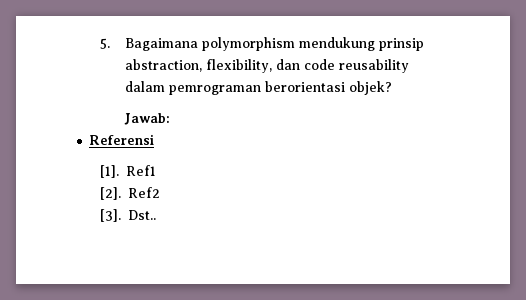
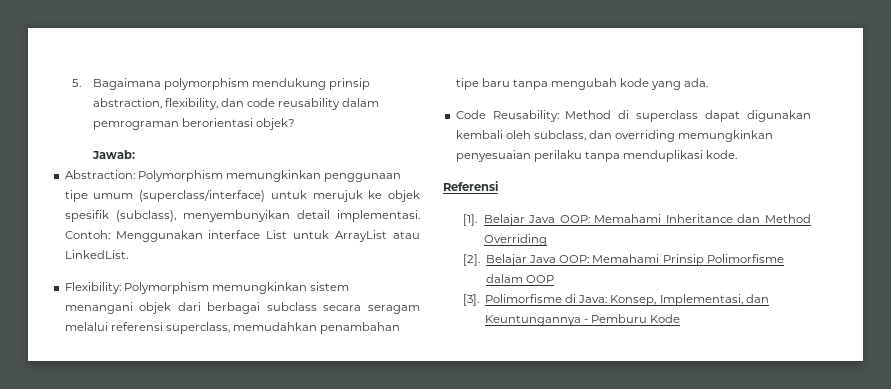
+ Abstraction: Polymorphism memungkinkan penggunaan tipe umum (superclass/interface) untuk merujuk ke objek spesifik (subclass), menyembunyikan detail implementasi. Contoh: Menggunakan interface List untuk ArrayList atau LinkedList.
+ Flexibility: Polymorphism memungkinkan sistem menangani objek dari berbagai subclass secara seragam melalui referensi superclass, memudahkan penambahan tipe baru tanpa mengubah kode yang ada.
+ Code Reusability: Method di superclass dapat digunakan kembali oleh subclass, dan overriding memungkinkan penyesuaian perilaku tanpa menduplikasi kode.
  Referensi
- [1]. Ref1
- [2]. Ref2
- [3]. Dst..
+ [1]. Belajar Java OOP: Memahami Inheritance dan Method Overriding
+ [2]. Belajar Java OOP: Memahami Prinsip Polimorfisme dalam OOP
+ [3]. Polimorfisme di Java: Konsep, Implementasi, dan Keuntungannya - Pemburu Kode

